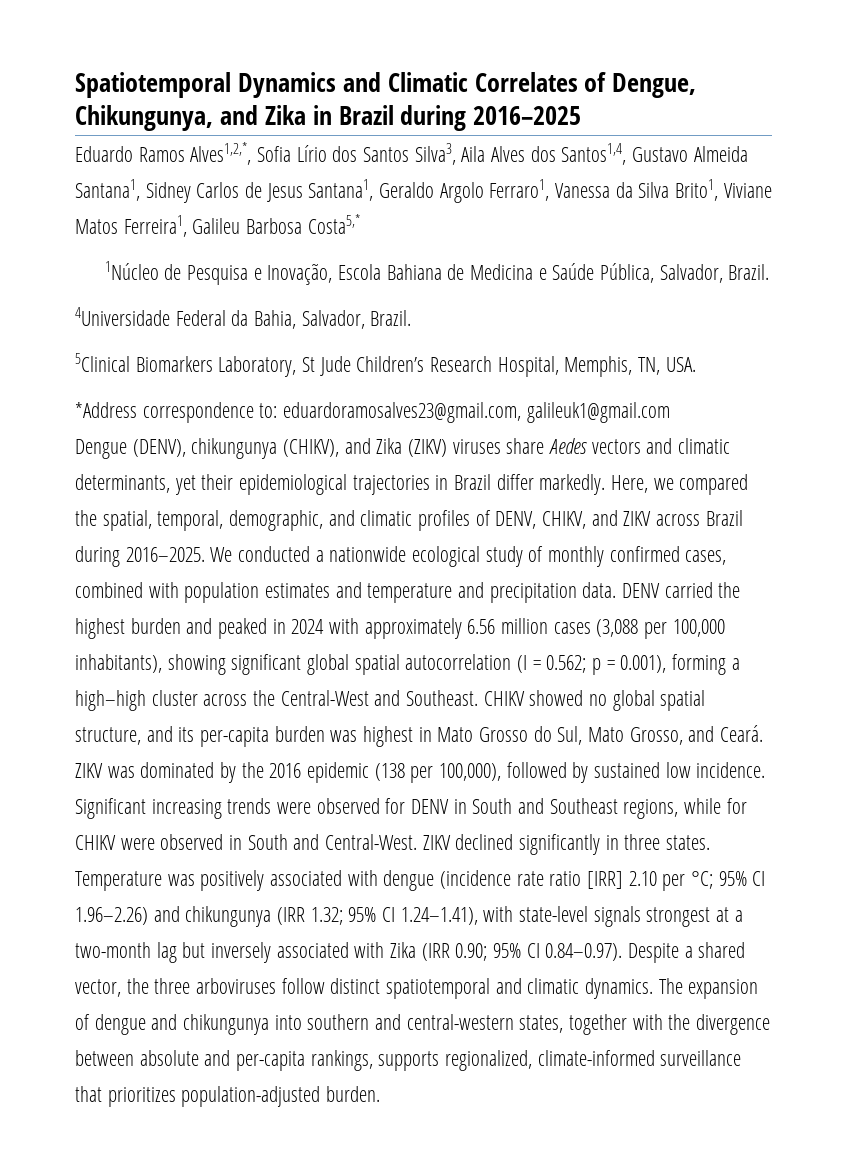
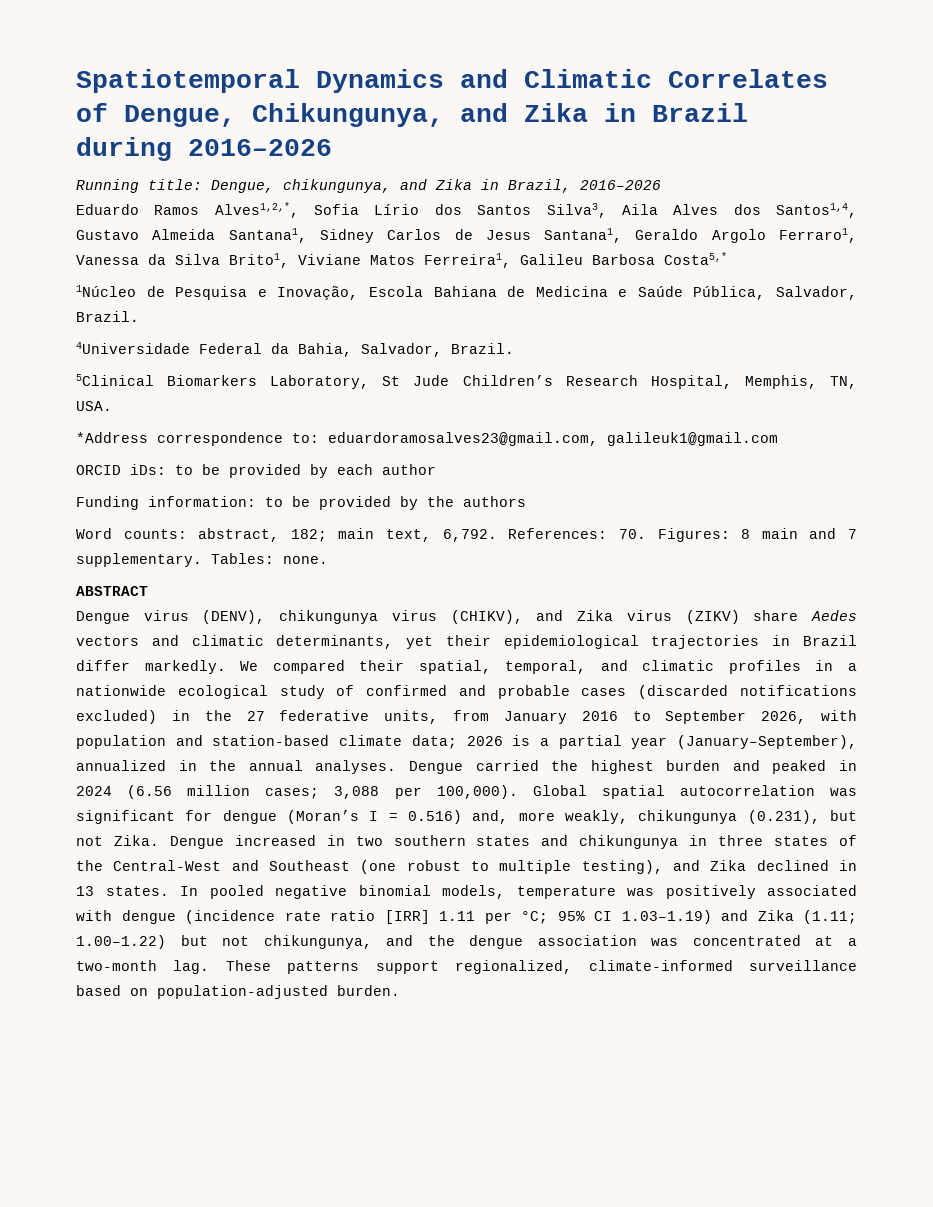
- Spatiotemporal Dynamics and Climatic Correlates of Dengue, Chikungunya, and Zika in Brazil during 2016–2025
+ Spatiotemporal Dynamics and Climatic Correlates of Dengue, Chikungunya, and Zika in Brazil during 2016–2026
+ Running title: Dengue, chikungunya, and Zika in Brazil, 2016–2026
- Dengue (DENV), chikungunya (CHIKV), and Zika (ZIKV) viruses share Aedes vectors and climatic determinants, yet their epidemiological trajectories in Brazil differ markedly.
+ ORCID iDs: to be provided by each author
+ Funding information: to be provided by the authors
+ Word counts: abstract, 182; main text, 6,792. References: 70. Figures: 8 main and 7 supplementary. Tables: none.
+ ABSTRACT
+ Dengue virus (DENV), chikungunya virus (CHIKV), and Zika virus (ZIKV) share Aedes vectors and climatic determinants, yet their epidemiological trajectories in Brazil differ markedly.
- Here, we compared the spatial, temporal, demographic, and climatic profiles of DENV, CHIKV, and ZIKV across Brazil during 2016–2025. We conducted a nationwide ecological study of monthly confirmed cases, combined with population estimates and temperature and precipitation data. DENV carried the highest burden and peaked in 2024 with approximately 6.56 million cases (3,088 per 100,000 inhabitants), showing significant global spatial autocorrelation (I = 0.562; p = 0.001), forming a high–high cluster across the Central-West and Southeast. CHIKV showed no global spatial structure, and its per-capita burden was highest in Mato Grosso do Sul, Mato Grosso, and Ceará. ZIKV was dominated by the 2016 epidemic (138 per 100,000), followed by sustained low incidence. Significant increasing trends were observed for DENV in South and Southeast regions, while for CHIKV were observed in South and Central-West. ZIKV declined significantly in three states. Temperature was positively associated with dengue (incidence rate ratio [IRR] 2.10 per °C; 95% CI 1.96–2.26) and chikungunya (IRR 1.32; 95% CI 1.24–1.41), with state-level signals strongest at a two-month lag but inversely associated with Zika (IRR 0.90; 95% CI 0.84–0.97). Despite a shared vector, the three arboviruses follow distinct spatiotemporal and climatic dynamics. The expansion of dengue and chikungunya into southern and central-western states, together with the divergence between absolute and per-capita rankings, supports regionalized, climate-informed surveillance that prioritizes population-adjusted burden.
+ We compared their spatial, temporal, and climatic profiles in a nationwide ecological study of confirmed and probable cases (discarded notifications excluded) in the 27 federative units, from January 2016 to September 2026, with population and station-based climate data; 2026 is a partial year (January–September), annualized in the annual analyses. Dengue carried the highest burden and peaked in 2024 (6.56 million cases; 3,088 per 100,000). Global spatial autocorrelation was significant for dengue (Moran’s I = 0.516) and, more weakly, chikungunya (0.231), but not Zika. Dengue increased in two southern states and chikungunya in three states of the Central-West and Southeast (one robust to multiple testing), and Zika declined in 13 states. In pooled negative binomial models, temperature was positively associated with dengue (incidence rate ratio [IRR] 1.11 per °C; 95% CI 1.03–1.19) and Zika (1.11; 1.00–1.22) but not chikungunya, and the dengue association was concentrated at a two-month lag. These patterns support regionalized, climate-informed surveillance based on population-adjusted burden.

